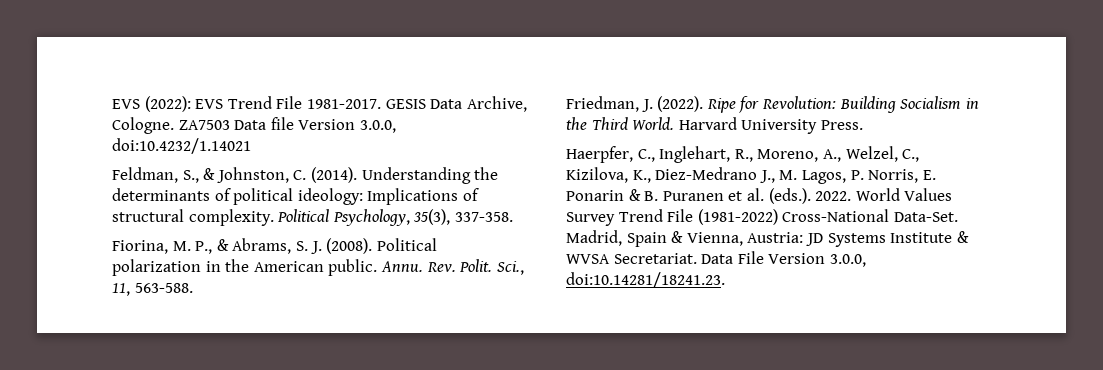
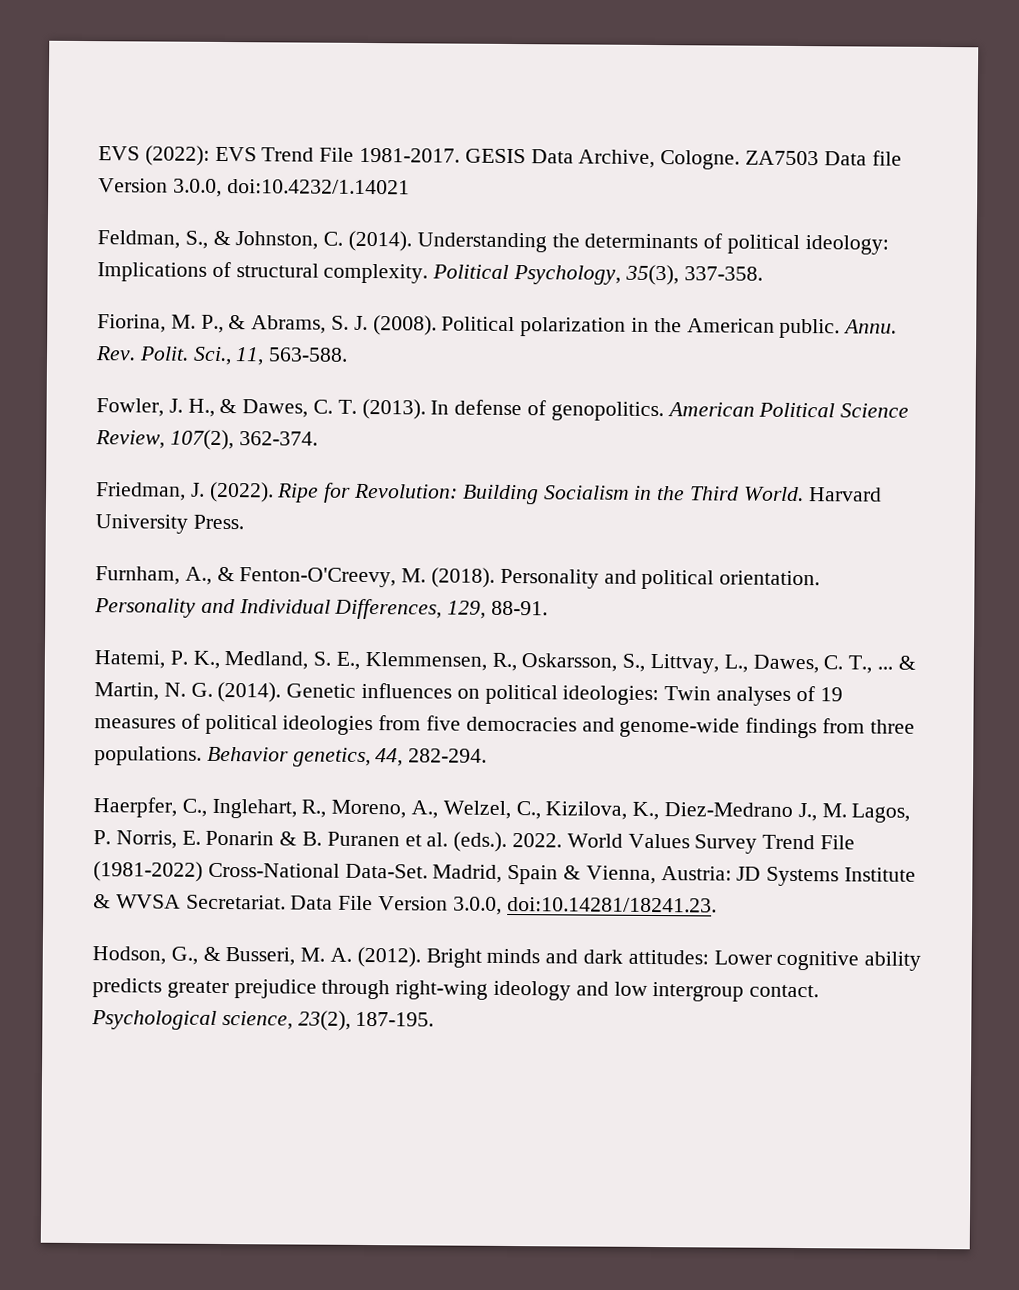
+ Fowler, J. H., & Dawes, C. T. (2013). In defense of genopolitics. American Political Science Review, 107(2), 362-374.
+ Furnham, A., & Fenton-O'Creevy, M. (2018). Personality and political orientation. Personality and Individual Differences, 129, 88-91.
+ Hatemi, P. K., Medland, S. E., Klemmensen, R., Oskarsson, S., Littvay, L., Dawes, C. T., ... & Martin, N. G. (2014). Genetic influences on political ideologies: Twin analyses of 19 measures of political ideologies from five democracies and genome-wide findings from three populations. Behavior genetics, 44, 282-294.
+ Hodson, G., & Busseri, M. A. (2012). Bright minds and dark attitudes: Lower cognitive ability predicts greater prejudice through right-wing ideology and low intergroup contact. Psychological science, 23(2), 187-195.

